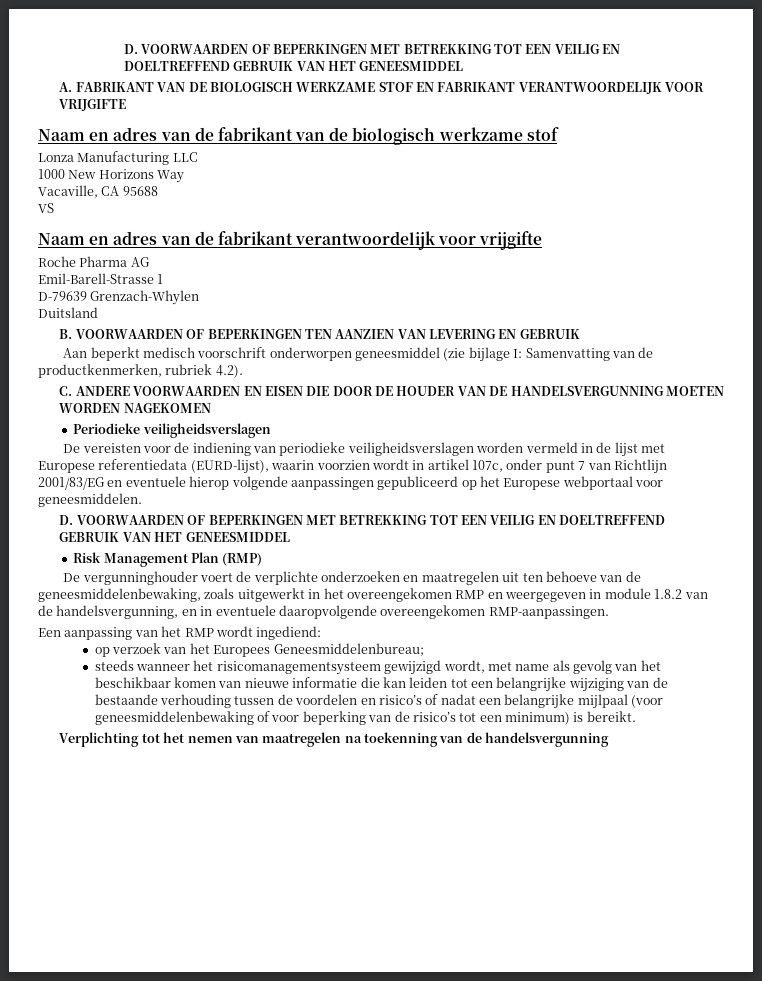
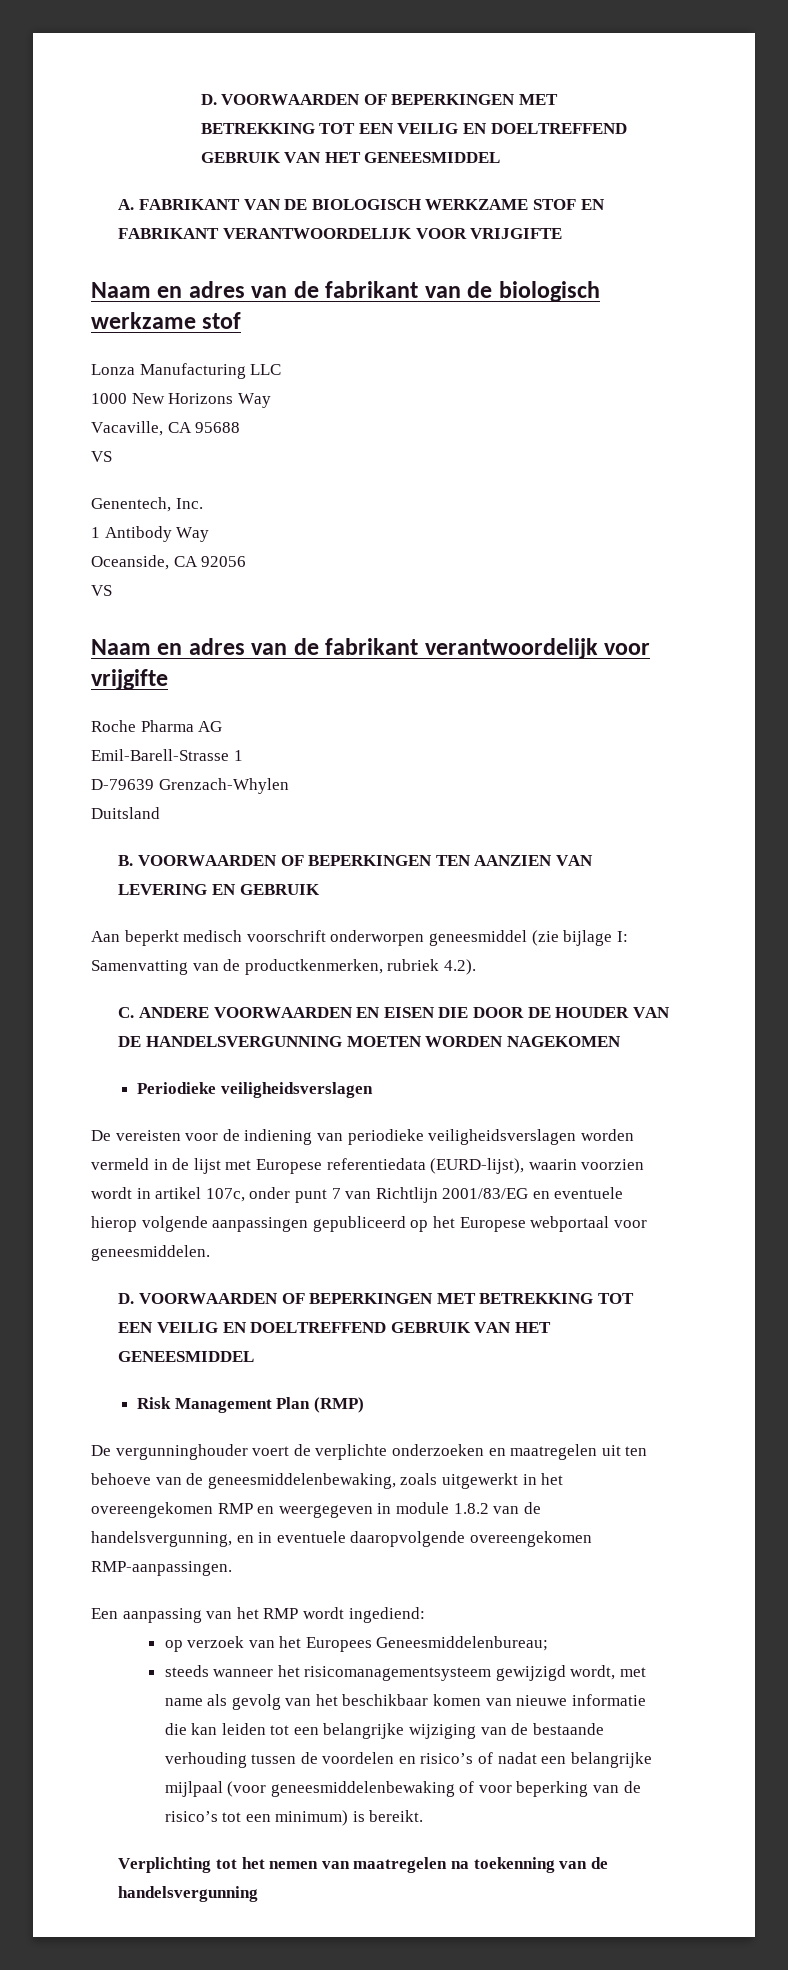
+ Genentech, Inc.
+ 1 Antibody Way
+ Oceanside, CA 92056
+ VS

